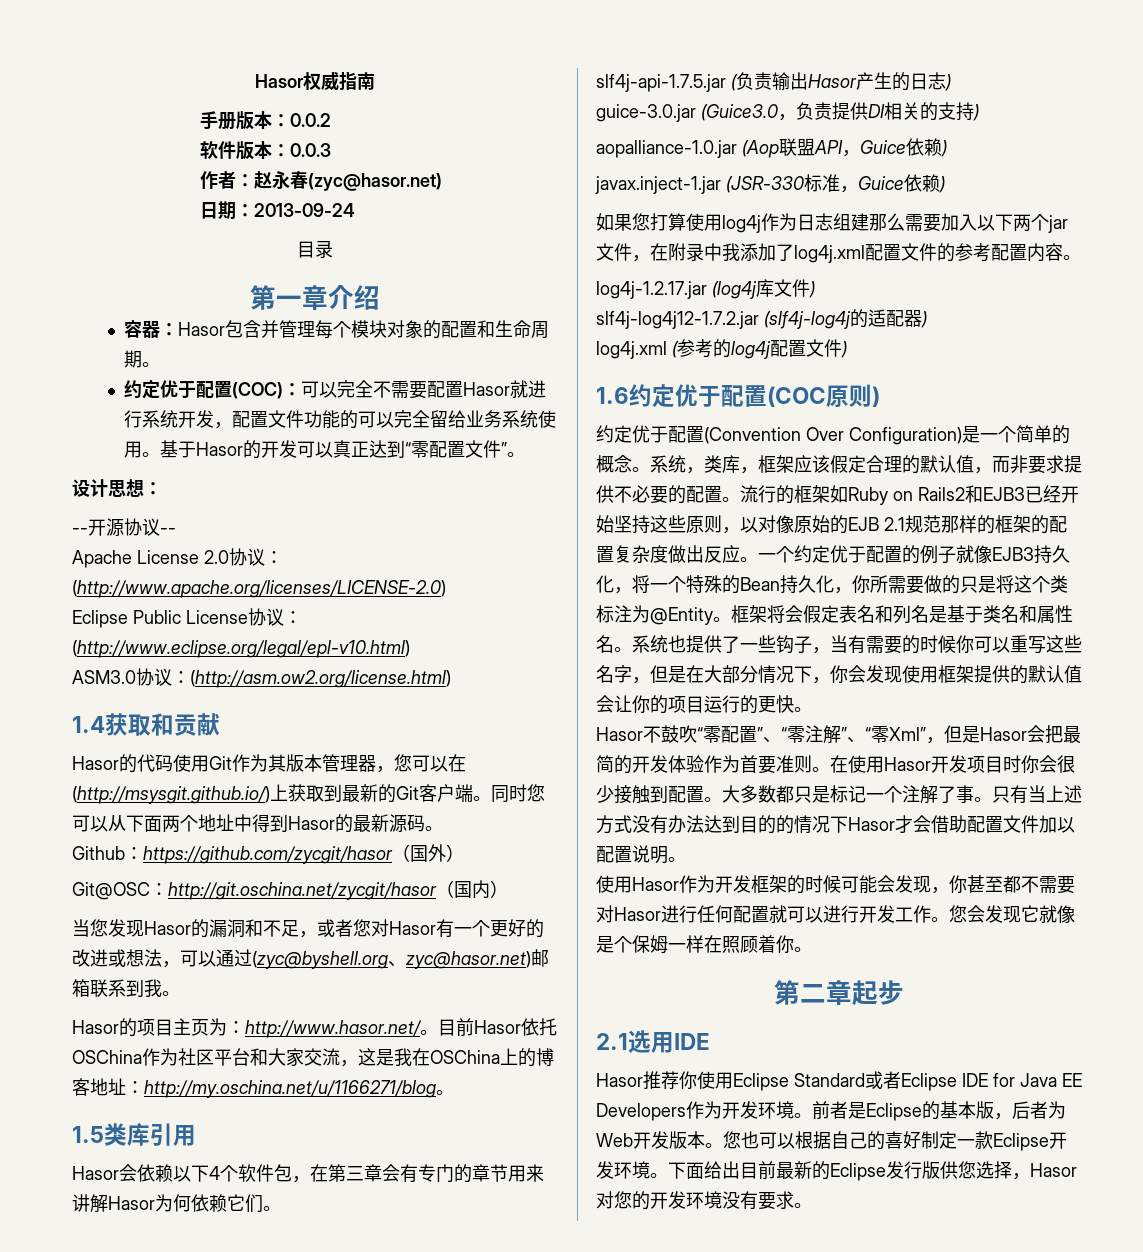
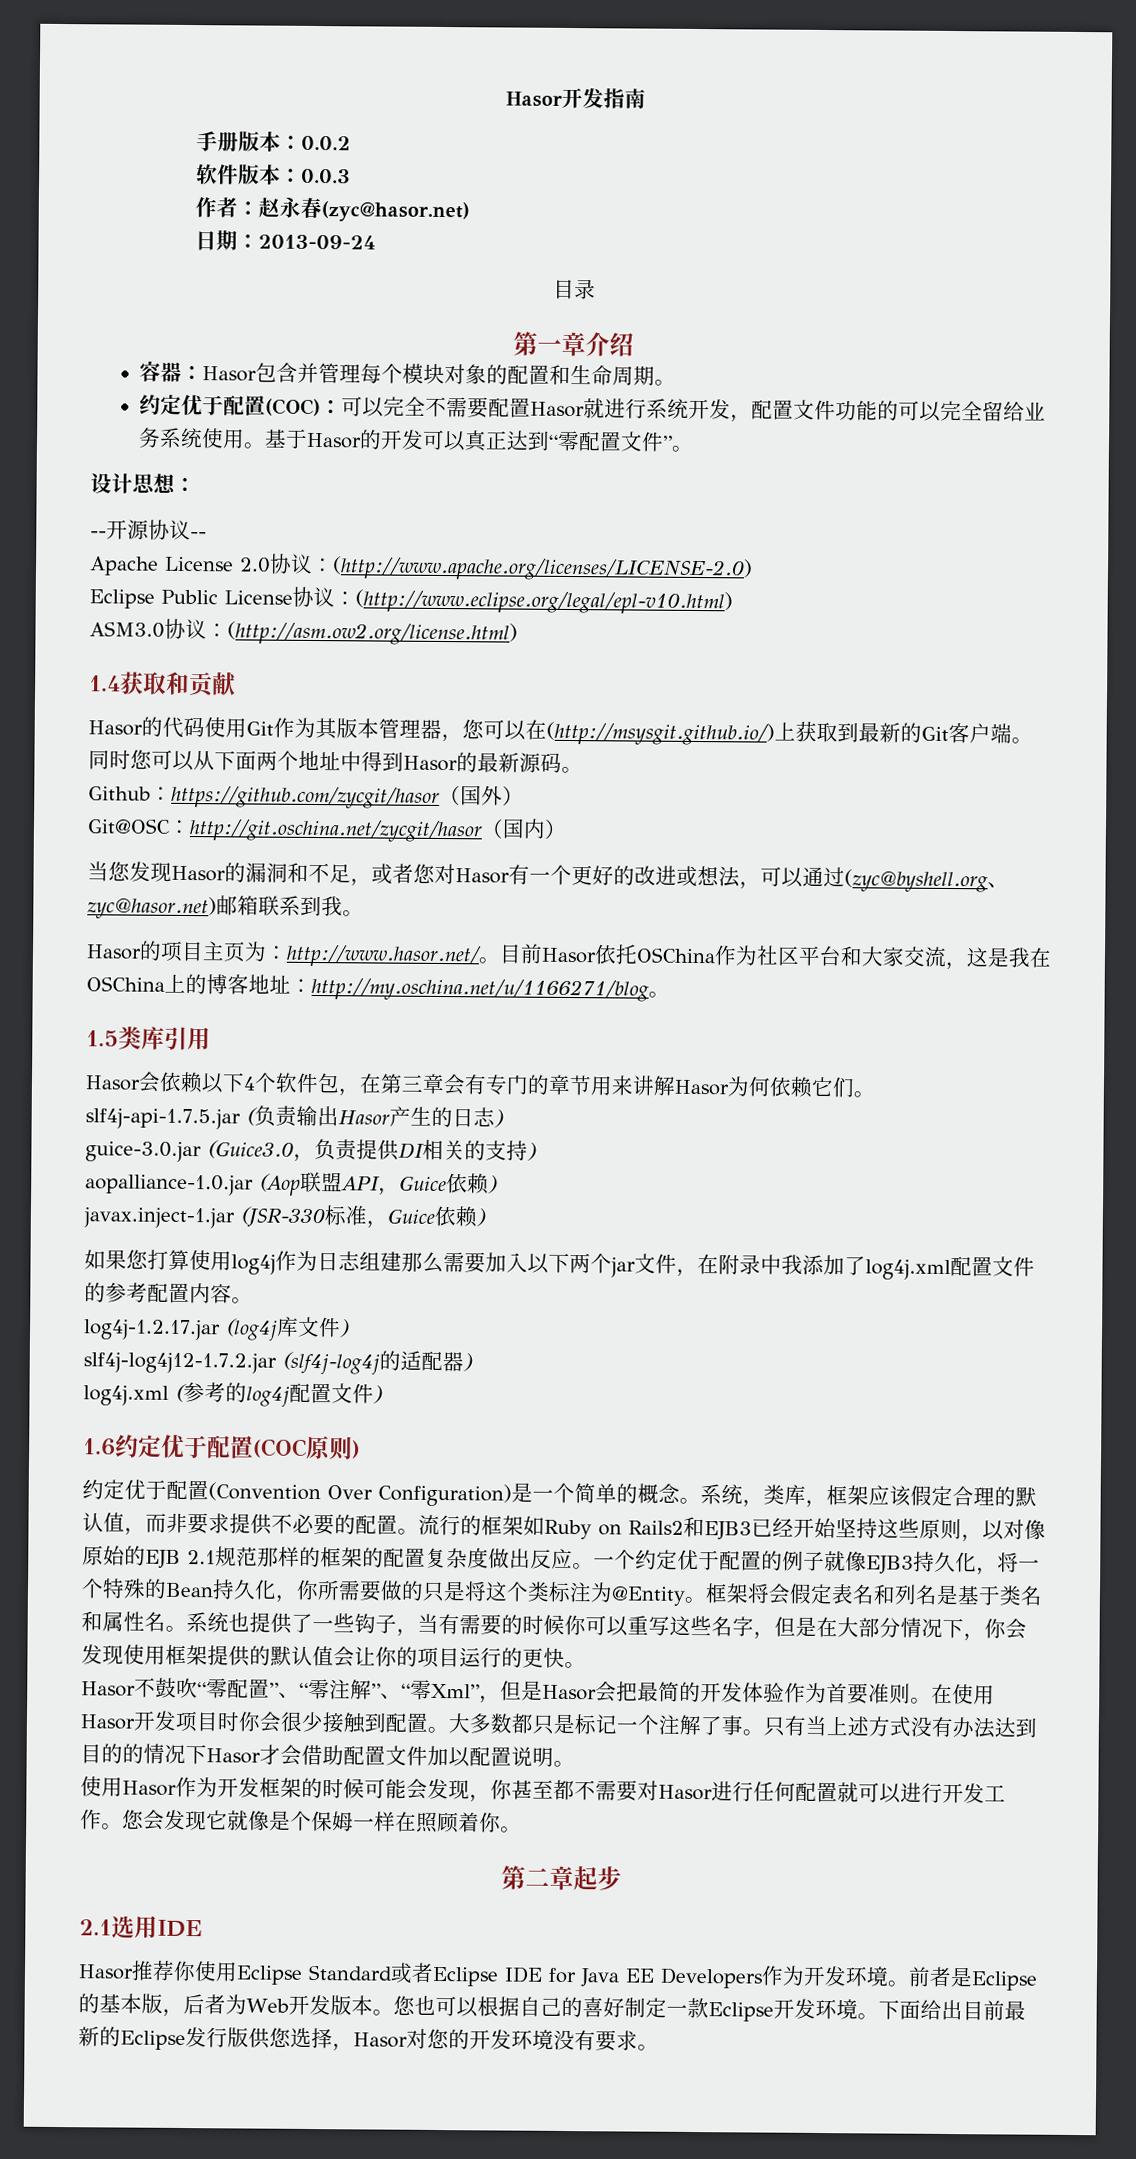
- Hasor权威指南
+ Hasor开发指南

